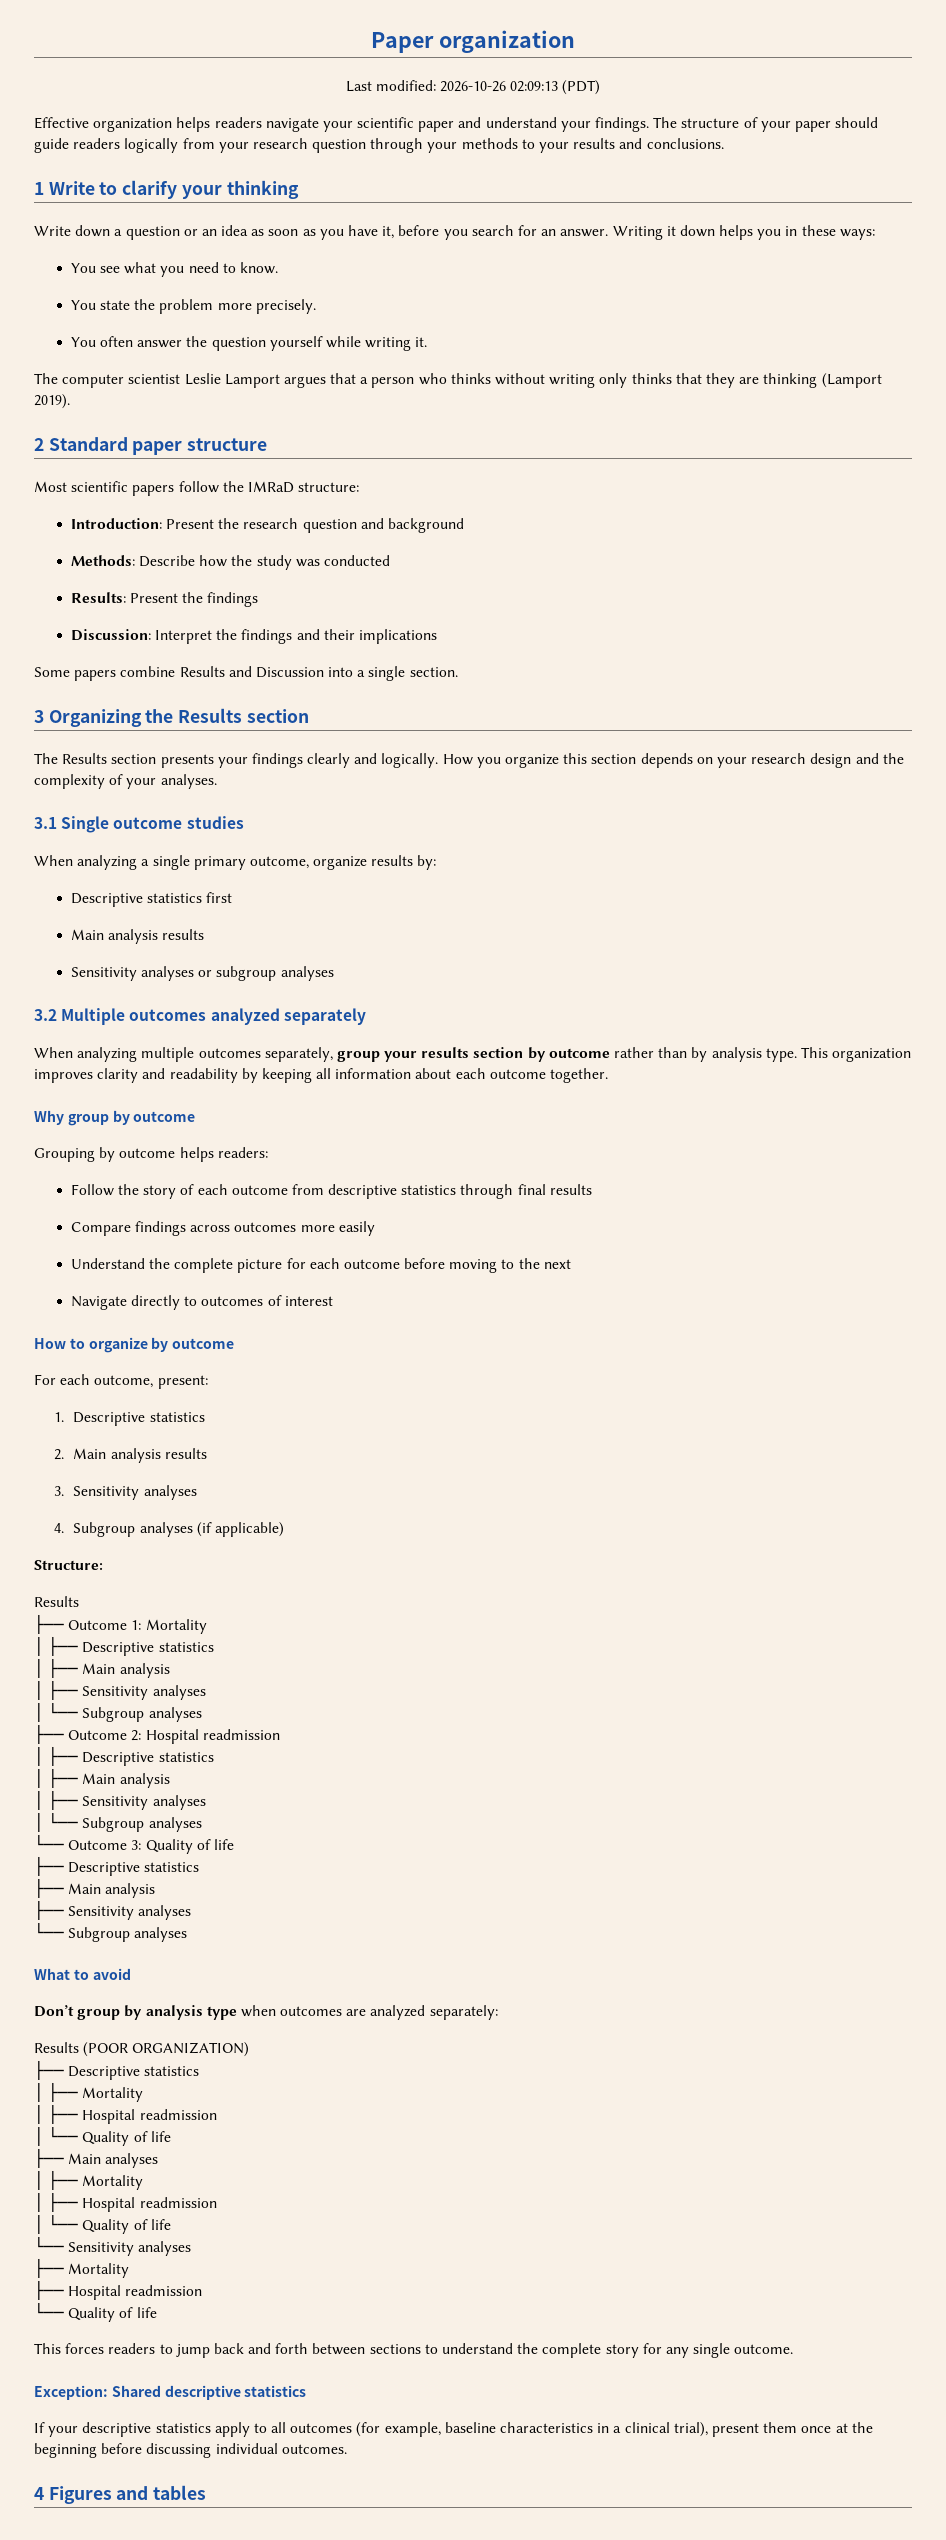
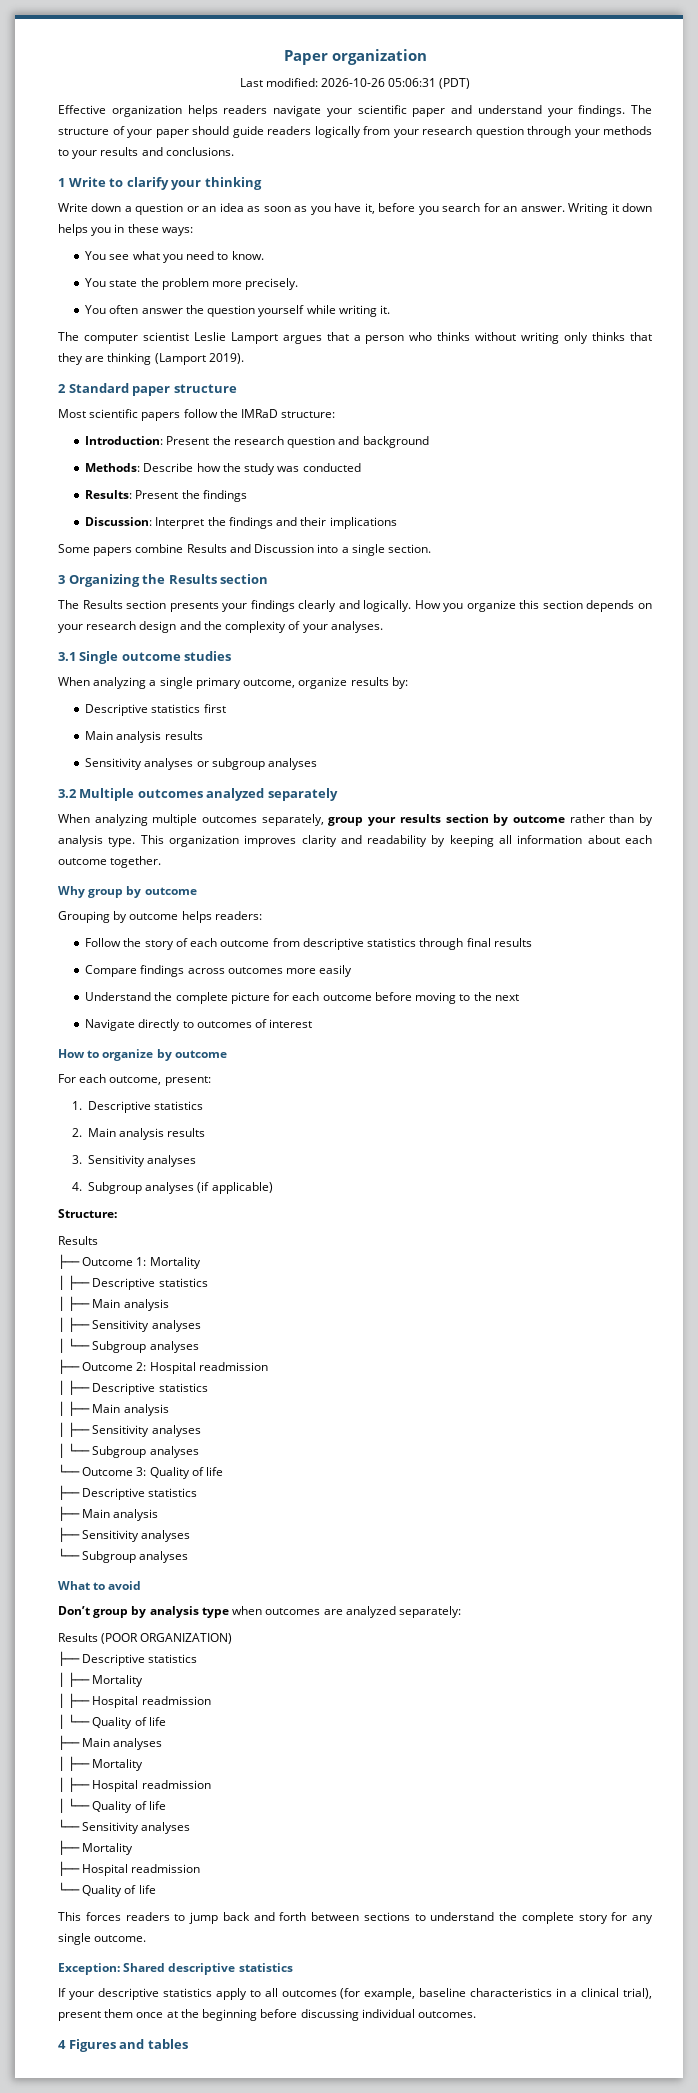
- Last modified: 2026-10-26 02:09:13 (PDT)
+ Last modified: 2026-10-26 05:06:31 (PDT)

